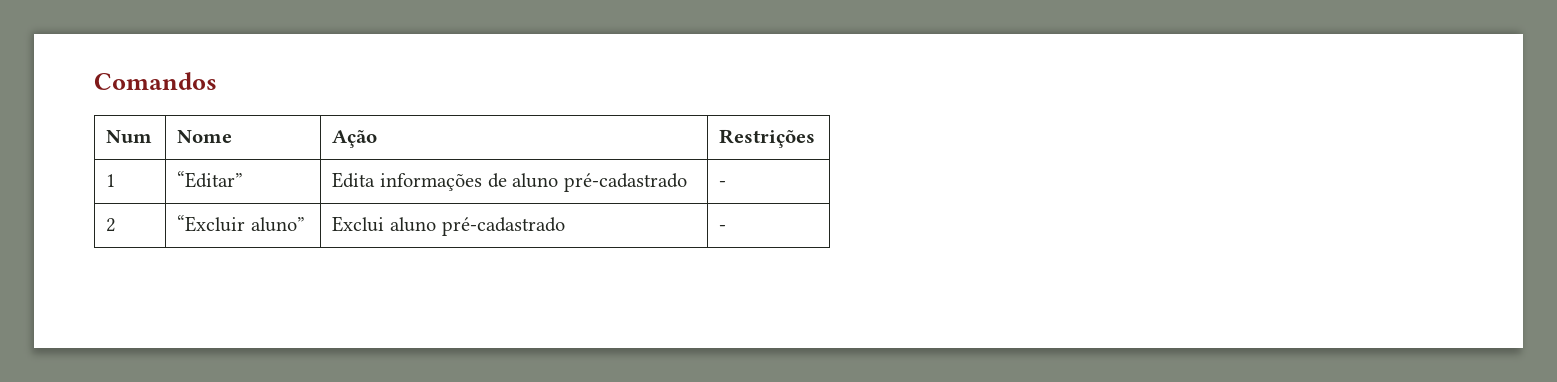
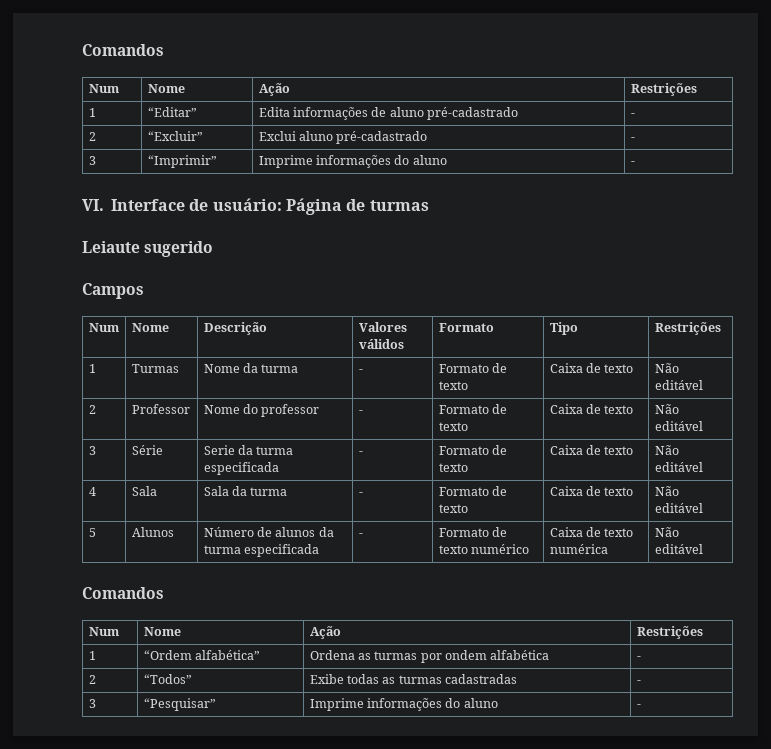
- 2 | “Excluir aluno” | Exclui aluno pré-cadastrado | -
+ 2 | “Excluir” | Exclui aluno pré-cadastrado | -
+ 3 | “Imprimir” | Imprime informações do aluno | -
+ VI. Interface de usuário: Página de turmas
+ Leiaute sugerido
+ Campos
+ Num | Nome | Descrição | Valores válidos | Formato | Tipo | Restrições
+ 1 | Turmas | Nome da turma | - | Formato de texto | Caixa de texto | Não editável
+ 2 | Professor | Nome do professor | - | Formato de texto | Caixa de texto | Não editável
+ 3 | Série | Serie da turma especificada | - | Formato de texto | Caixa de texto | Não editável
+ 4 | Sala | Sala da turma | - | Formato de texto | Caixa de texto | Não editável
+ 5 | Alunos | Número de alunos da turma especificada | - | Formato de texto numérico | Caixa de texto numérica | Não editável
+ Comandos
+ Num | Nome | Ação | Restrições
+ 1 | “Ordem alfabética” | Ordena as turmas por ondem alfabética | -
+ 2 | “Todos” | Exibe todas as turmas cadastradas | -
+ 3 | “Pesquisar” | Imprime informações do aluno | -

